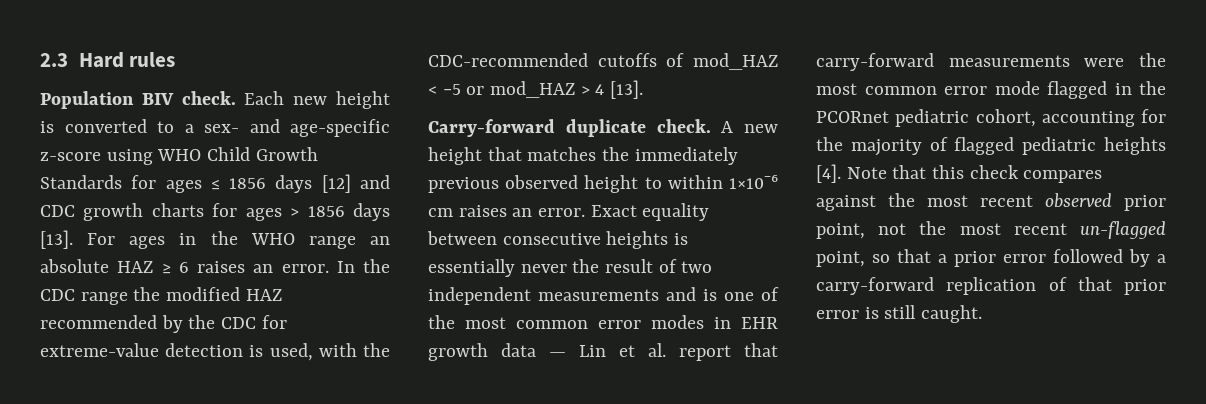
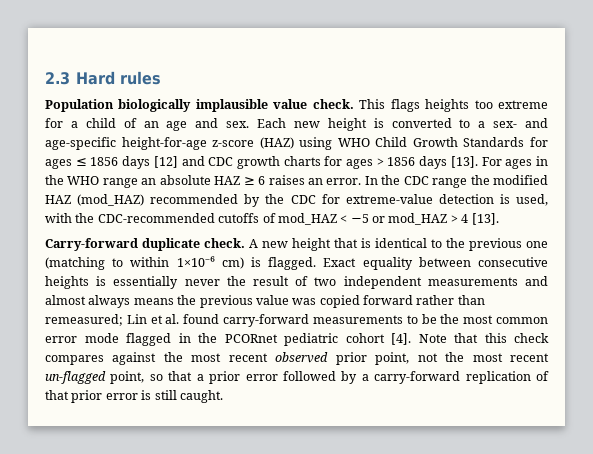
- Population BIV check.
+ Population biologically implausible value check. This flags heights too extreme for a child of an age and sex.
- Each new height is converted to a sex- and age-specific z-score using WHO Child Growth Standards for ages ≤ 1856 days [12] and CDC growth charts for ages > 1856 days [13].
+ Each new height is converted to a sex- and age-specific height-for-age z-score (HAZ) using WHO Child Growth Standards for ages ≤ 1856 days [12] and CDC growth charts for ages > 1856 days [13].
- In the CDC range the modified HAZ recommended by the CDC for extreme-value detection is used, with the CDC-recommended cutoffs of mod_HAZ < −5 or mod_HAZ > 4 [13].
+ In the CDC range the modified HAZ (mod_HAZ) recommended by the CDC for extreme-value detection is used, with the CDC-recommended cutoffs of mod_HAZ < −5 or mod_HAZ > 4 [13].
- A new height that matches the immediately previous observed height to within 1×10⁻⁶ cm raises an error.
+ A new height that is identical to the previous one (matching to within 1×10⁻⁶ cm) is flagged.
- Exact equality between consecutive heights is essentially never the result of two independent measurements and is one of the most common error modes in EHR growth data — Lin et al. report that carry-forward measurements were the most common error mode flagged in the PCORnet pediatric cohort, accounting for the majority of flagged pediatric heights [4].
+ Exact equality between consecutive heights is essentially never the result of two independent measurements and almost always means the previous value was copied forward rather than remeasured; Lin et al. found carry-forward measurements to be the most common error mode flagged in the PCORnet pediatric cohort [4].

